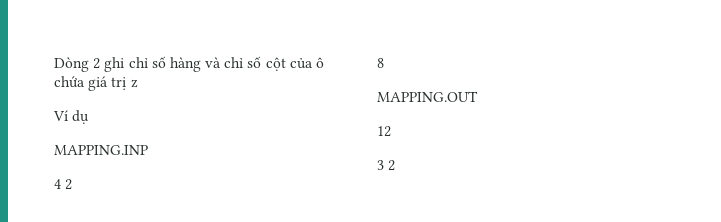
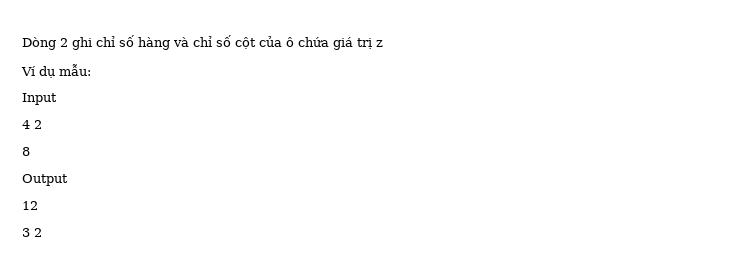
- Ví dụ
- MAPPING.INP
+ Ví dụ mẫu:
+ Input
- MAPPING.OUT
+ Output

